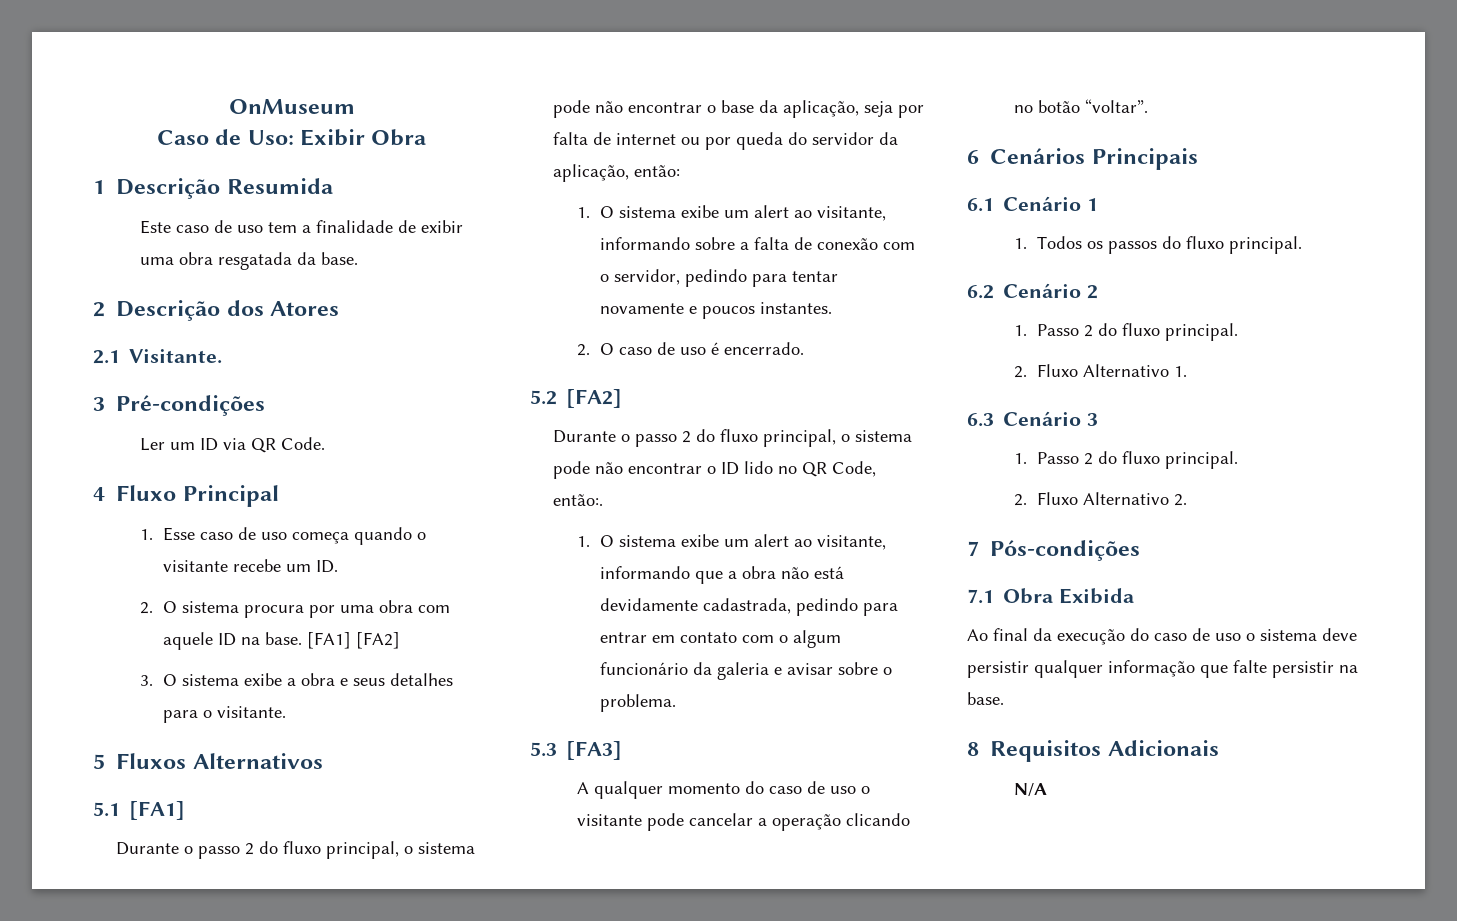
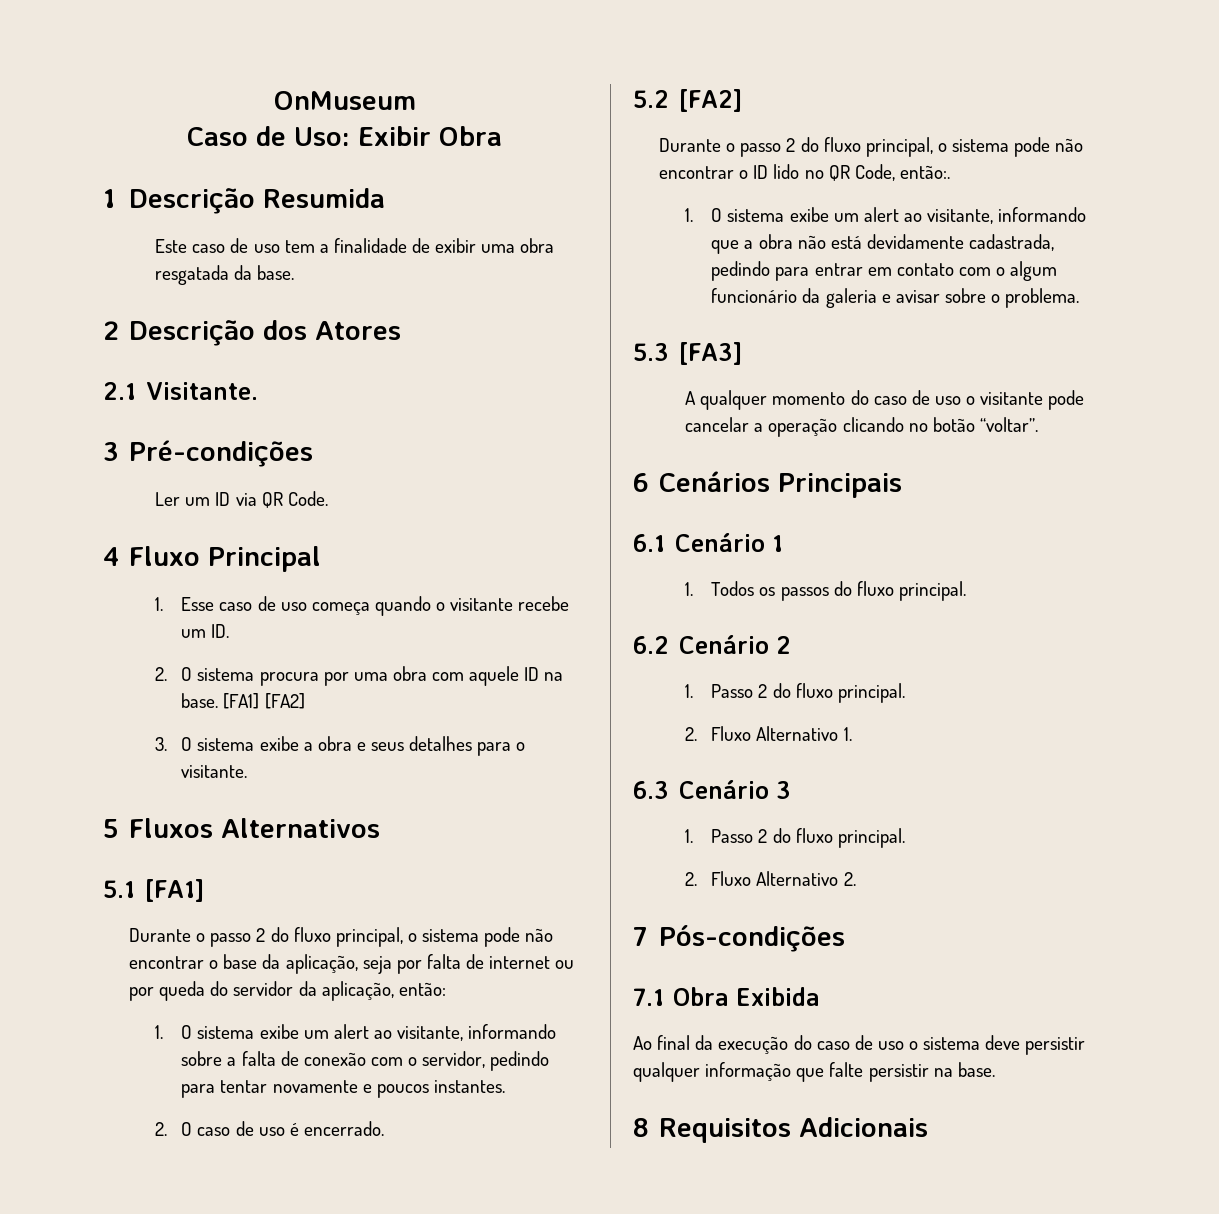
- N/A

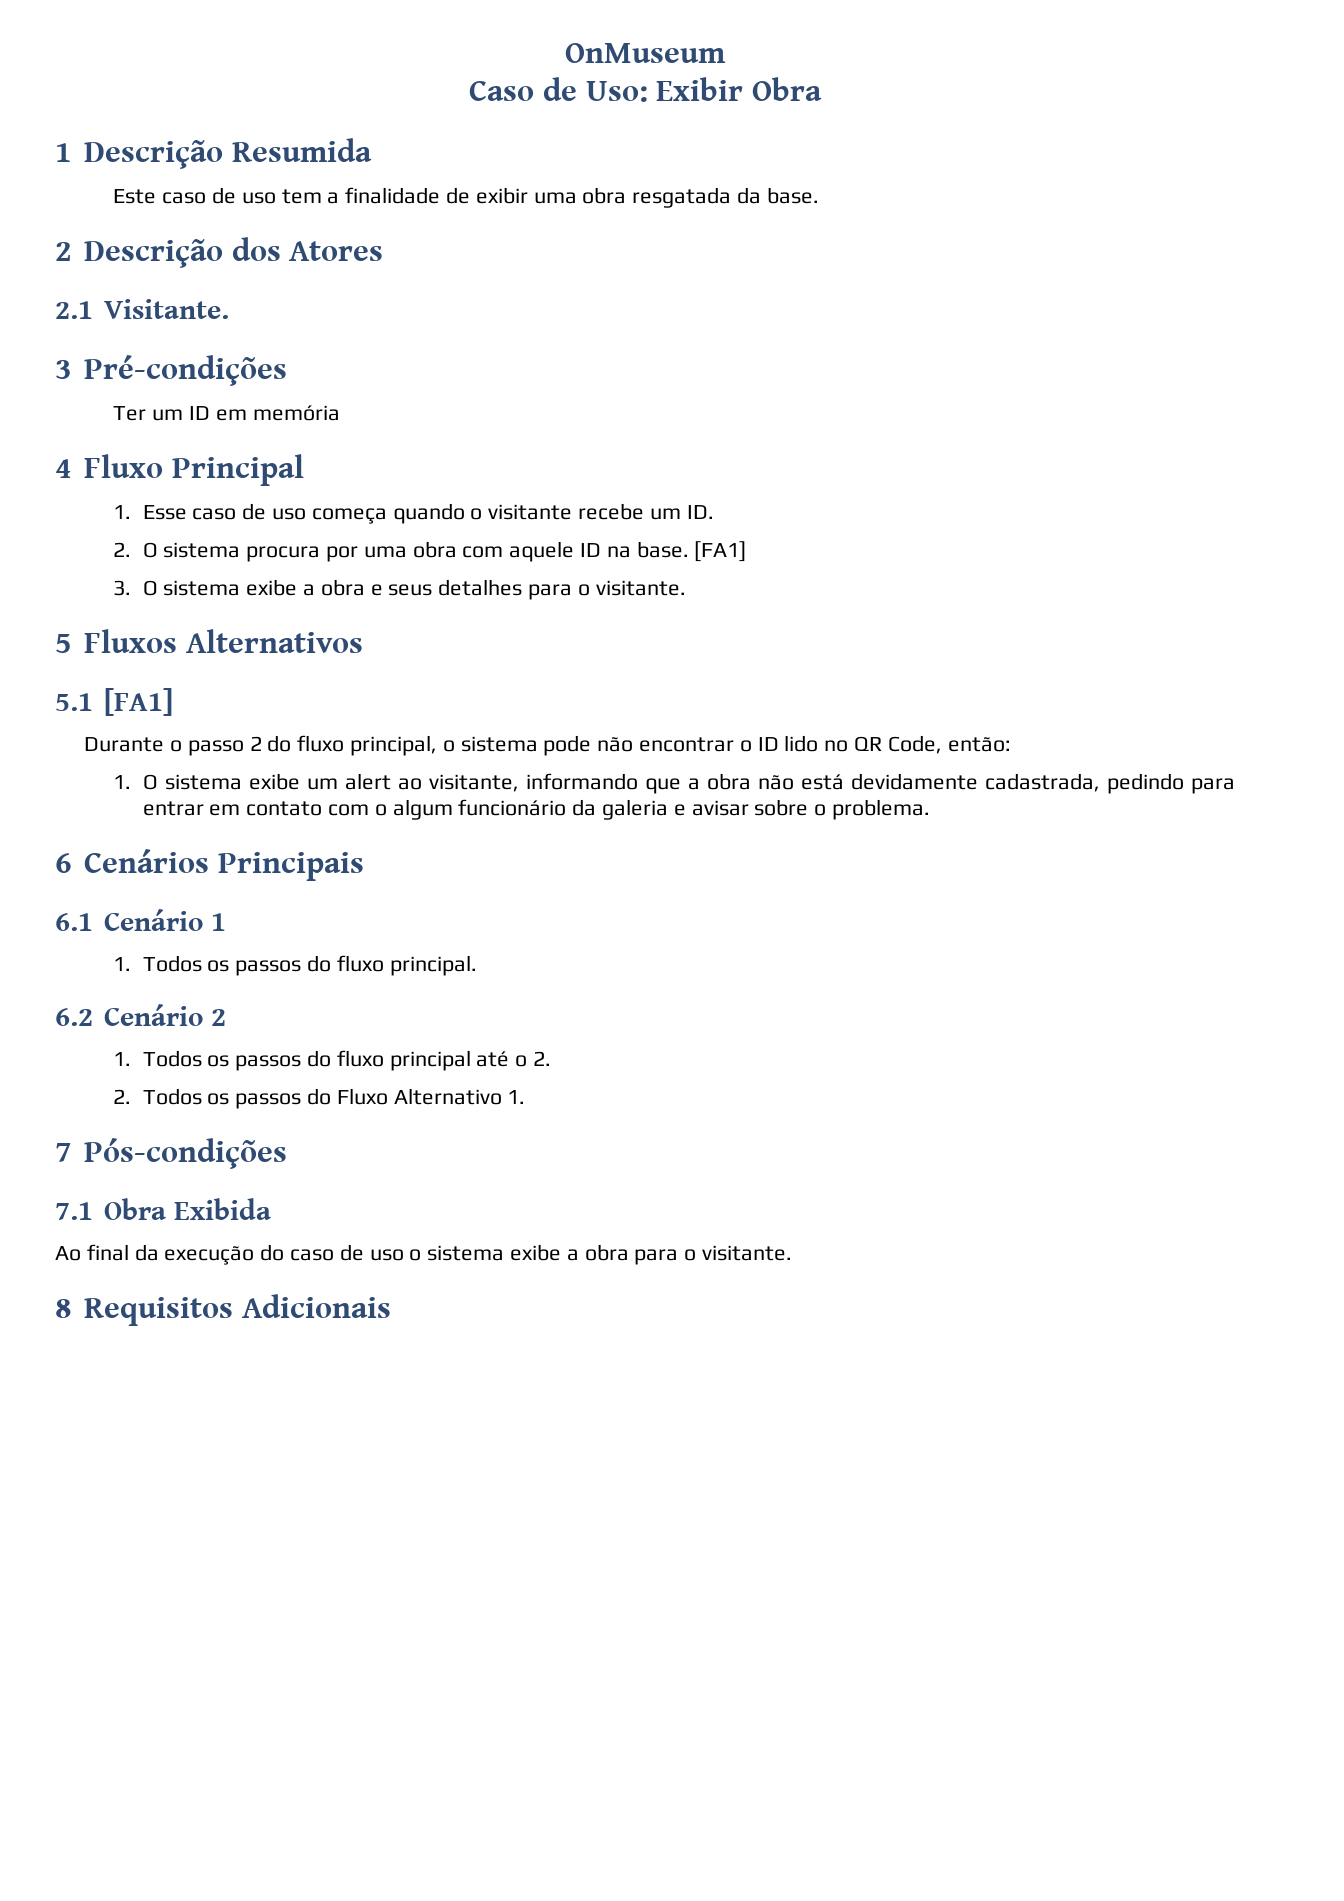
- Ler um ID via QR Code.
+ Ter um ID em memória
- 2. O sistema procura por uma obra com aquele ID na base. [FA1] [FA2]
+ 2. O sistema procura por uma obra com aquele ID na base. [FA1]
- Durante o passo 2 do fluxo principal, o sistema pode não encontrar o base da aplicação, seja por falta de internet ou por queda do servidor da aplicação, então:
- 1. O sistema exibe um alert ao visitante, informando sobre a falta de conexão com o servidor, pedindo para tentar novamente e poucos instantes.
- 2. O caso de uso é encerrado.
- 5.2 [FA2]
- Durante o passo 2 do fluxo principal, o sistema pode não encontrar o ID lido no QR Code, então:.
+ Durante o passo 2 do fluxo principal, o sistema pode não encontrar o ID lido no QR Code, então:
- 5.3 [FA3]
- A qualquer momento do caso de uso o visitante pode cancelar a operação clicando no botão “voltar”.
  6.2 Cenário 2
- 1. Passo 2 do fluxo principal.
- 2. Fluxo Alternativo 1.
- 6.3 Cenário 3
- 1. Passo 2 do fluxo principal.
- 2. Fluxo Alternativo 2.
+ 1. Todos os passos do fluxo principal até o 2.
+ 2. Todos os passos do Fluxo Alternativo 1.
- Ao final da execução do caso de uso o sistema deve persistir qualquer informação que falte persistir na base.
+ Ao final da execução do caso de uso o sistema exibe a obra para o visitante.

